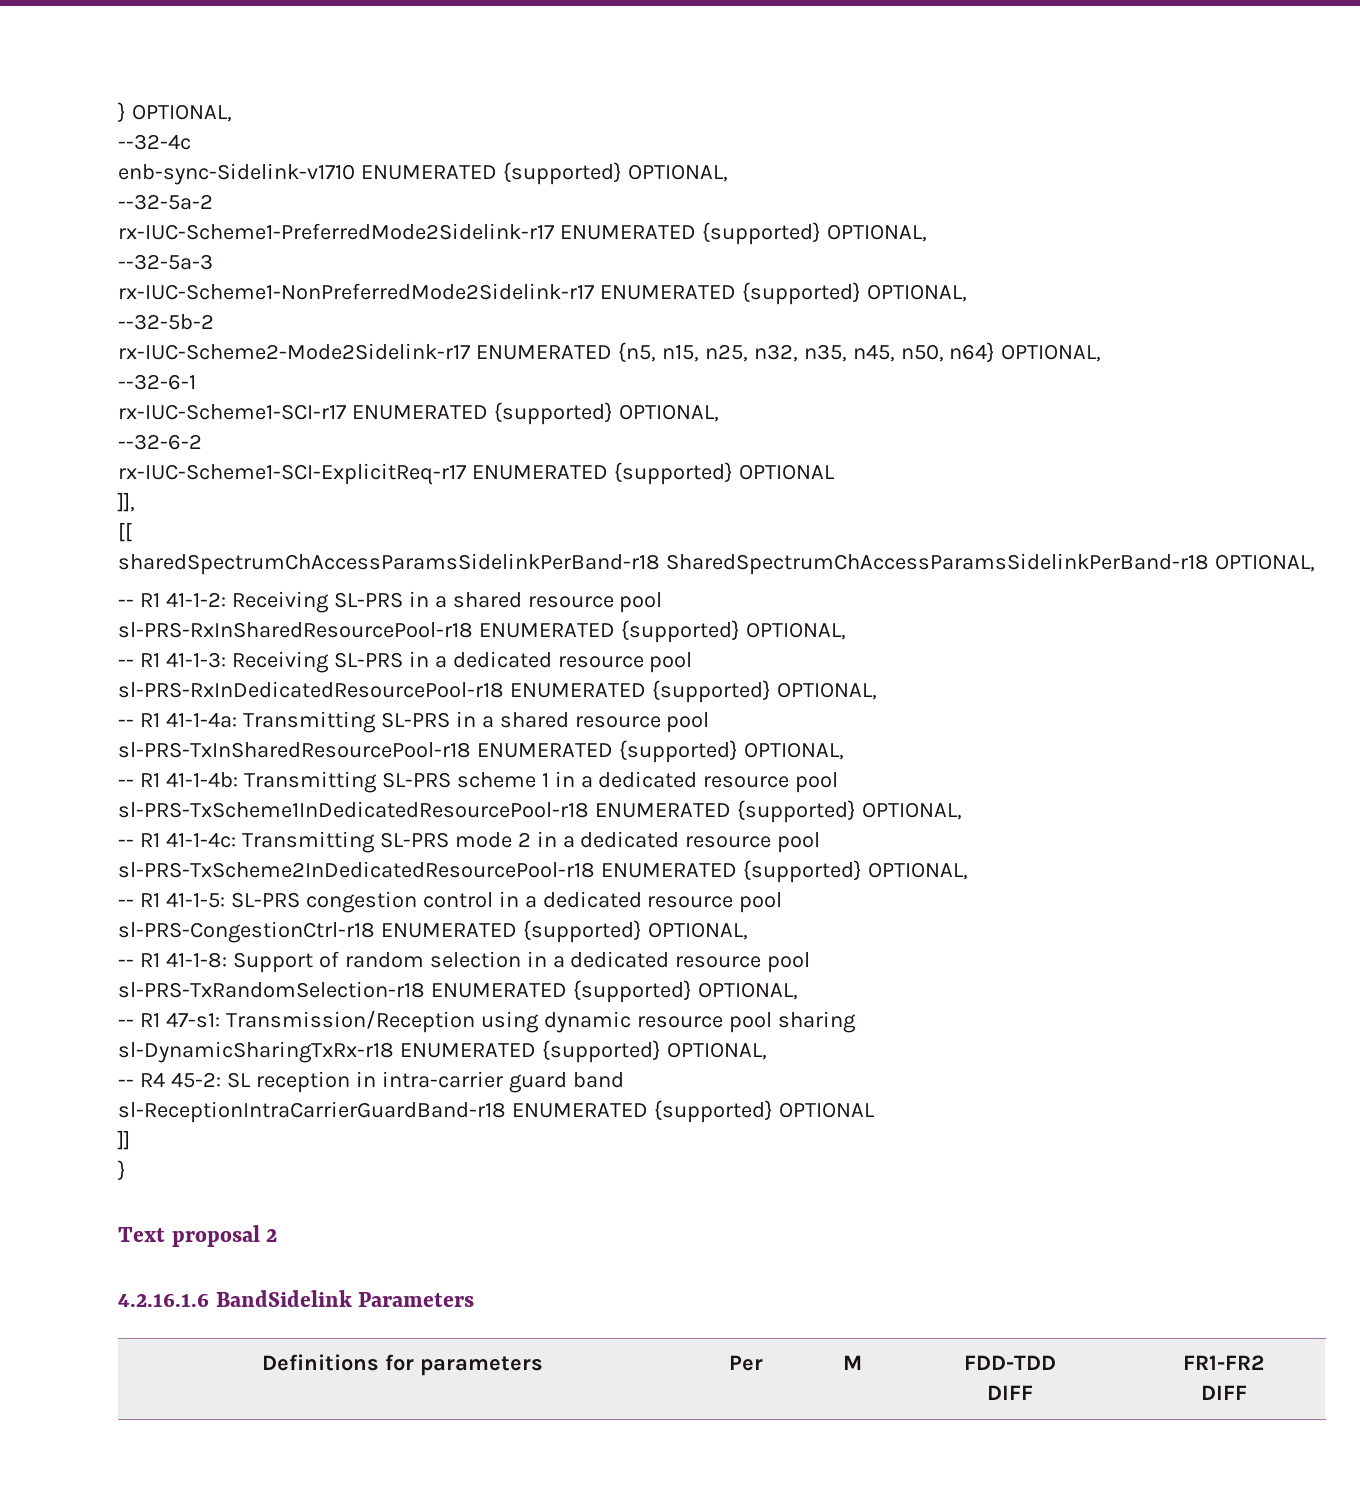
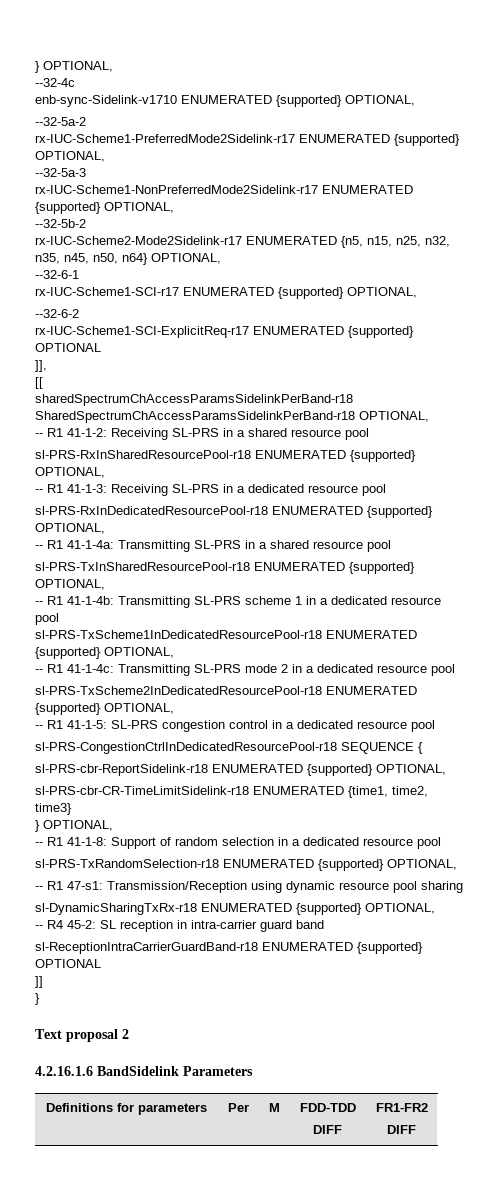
- sl-PRS-CongestionCtrl-r18 ENUMERATED {supported} OPTIONAL,
+ sl-PRS-CongestionCtrlInDedicatedResourcePool-r18 SEQUENCE {
+ sl-PRS-cbr-ReportSidelink-r18 ENUMERATED {supported} OPTIONAL,
+ sl-PRS-cbr-CR-TimeLimitSidelink-r18 ENUMERATED {time1, time2, time3}
+ } OPTIONAL,

